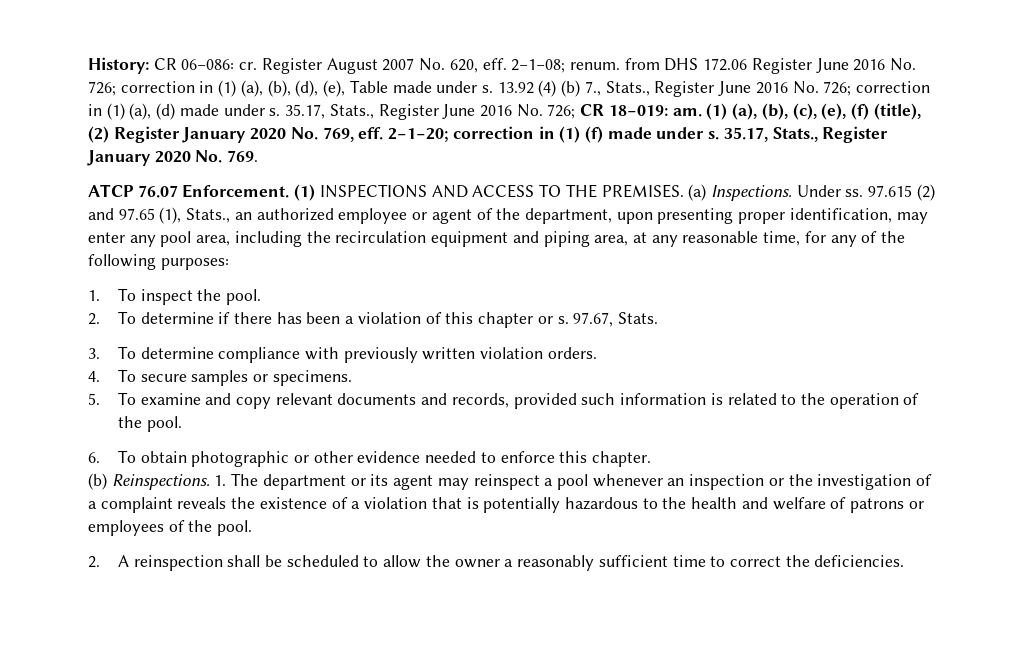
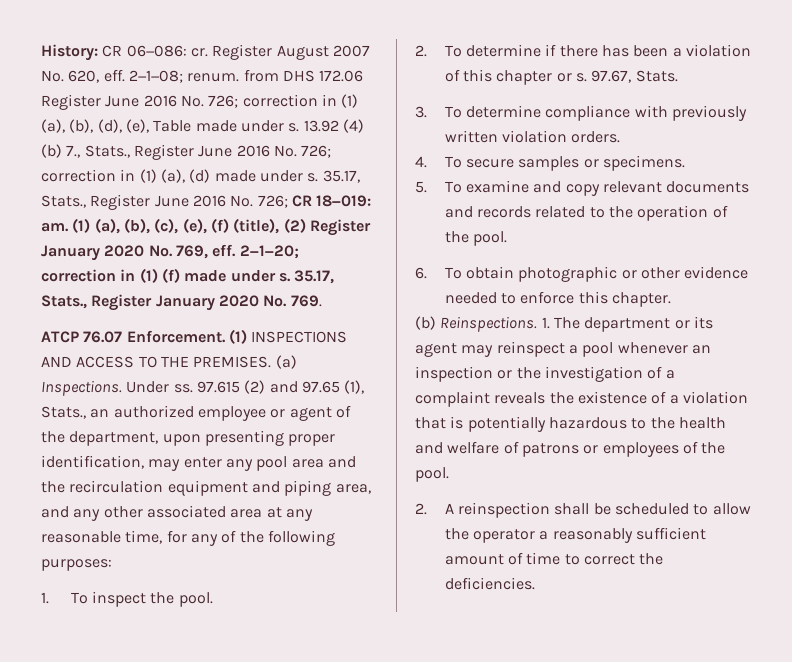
- 97.615 (2) and 97.65 (1), Stats., an authorized employee or agent of the department, upon presenting proper identification, may enter any pool area, including the recirculation equipment and piping area, at any reasonable time, for any of the following purposes:
+ 97.615 (2) and 97.65 (1), Stats., an authorized employee or agent of the department, upon presenting proper identification, may enter any pool area and the recirculation equipment and piping area, and any other associated area at any reasonable time, for any of the following purposes:
- 5. To examine and copy relevant documents and records, provided such information is related to the operation of the pool.
+ 5. To examine and copy relevant documents and records related to the operation of the pool.
- 2. A reinspection shall be scheduled to allow the owner a reasonably sufficient time to correct the deficiencies.
+ 2. A reinspection shall be scheduled to allow the operator a reasonably sufficient amount of time to correct the deficiencies.

